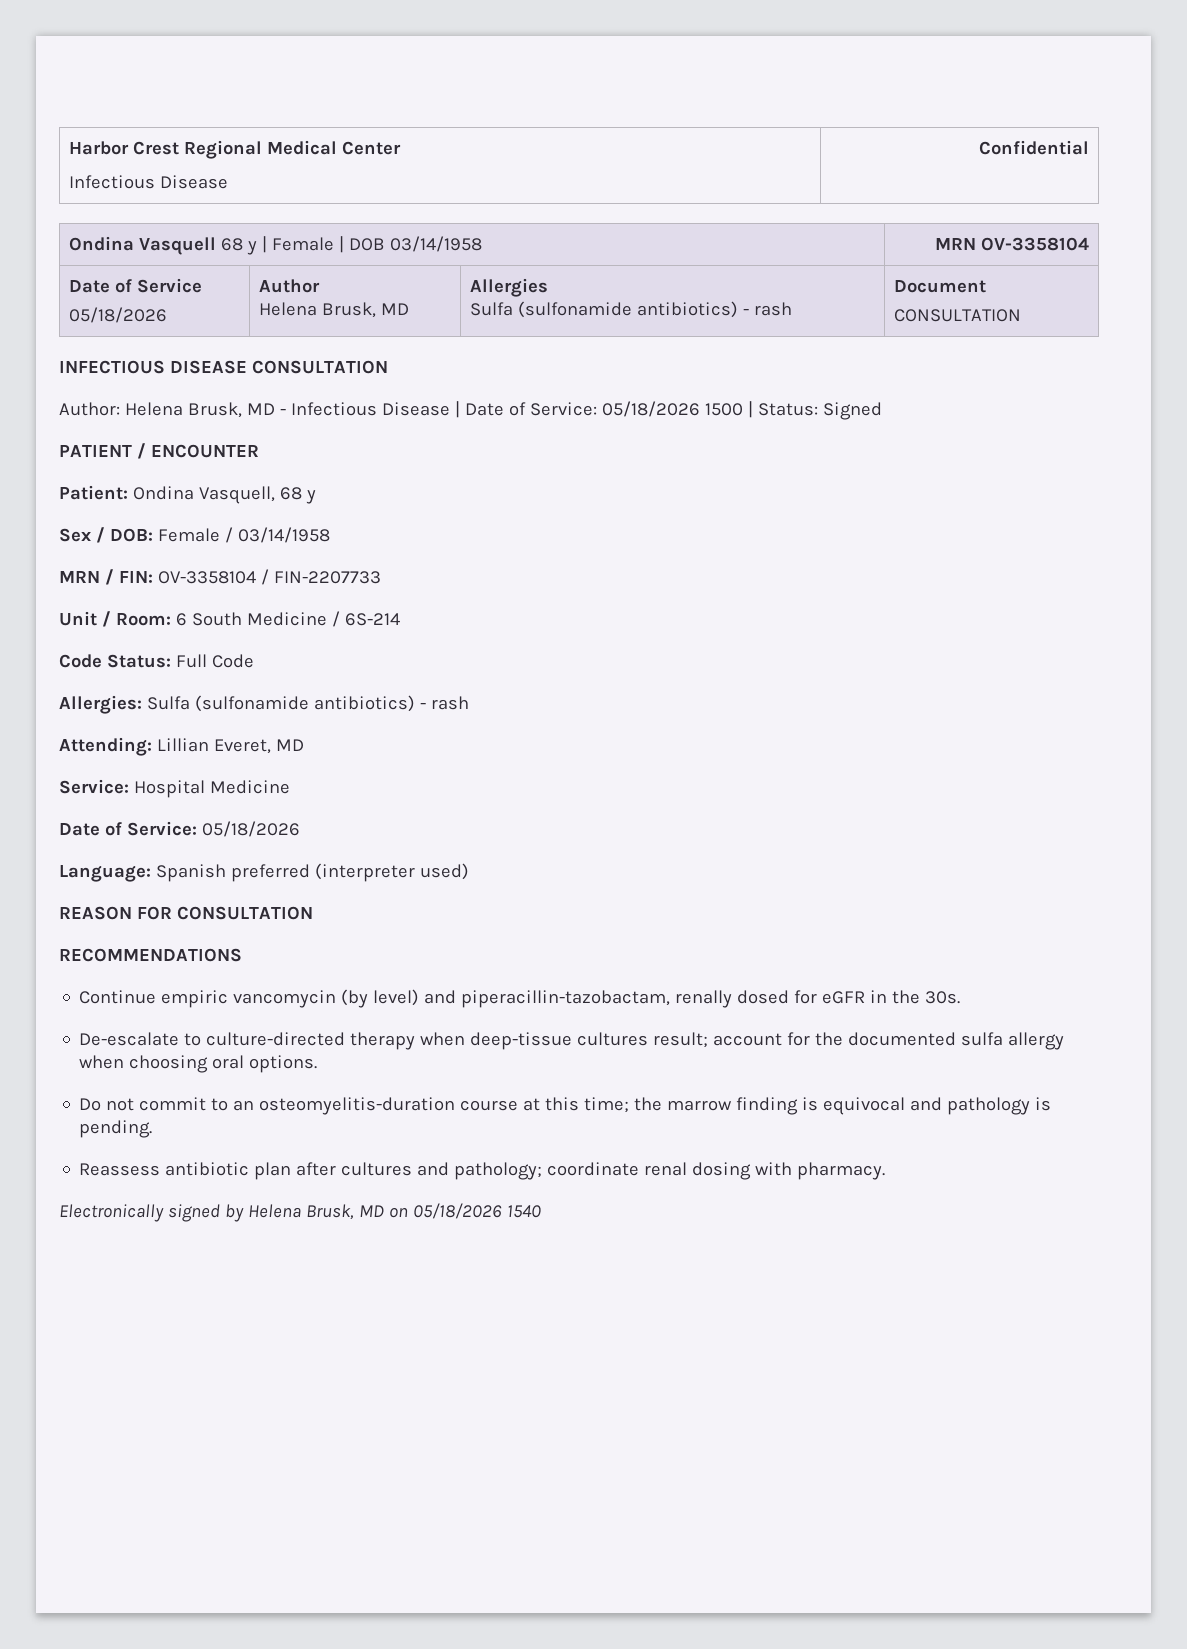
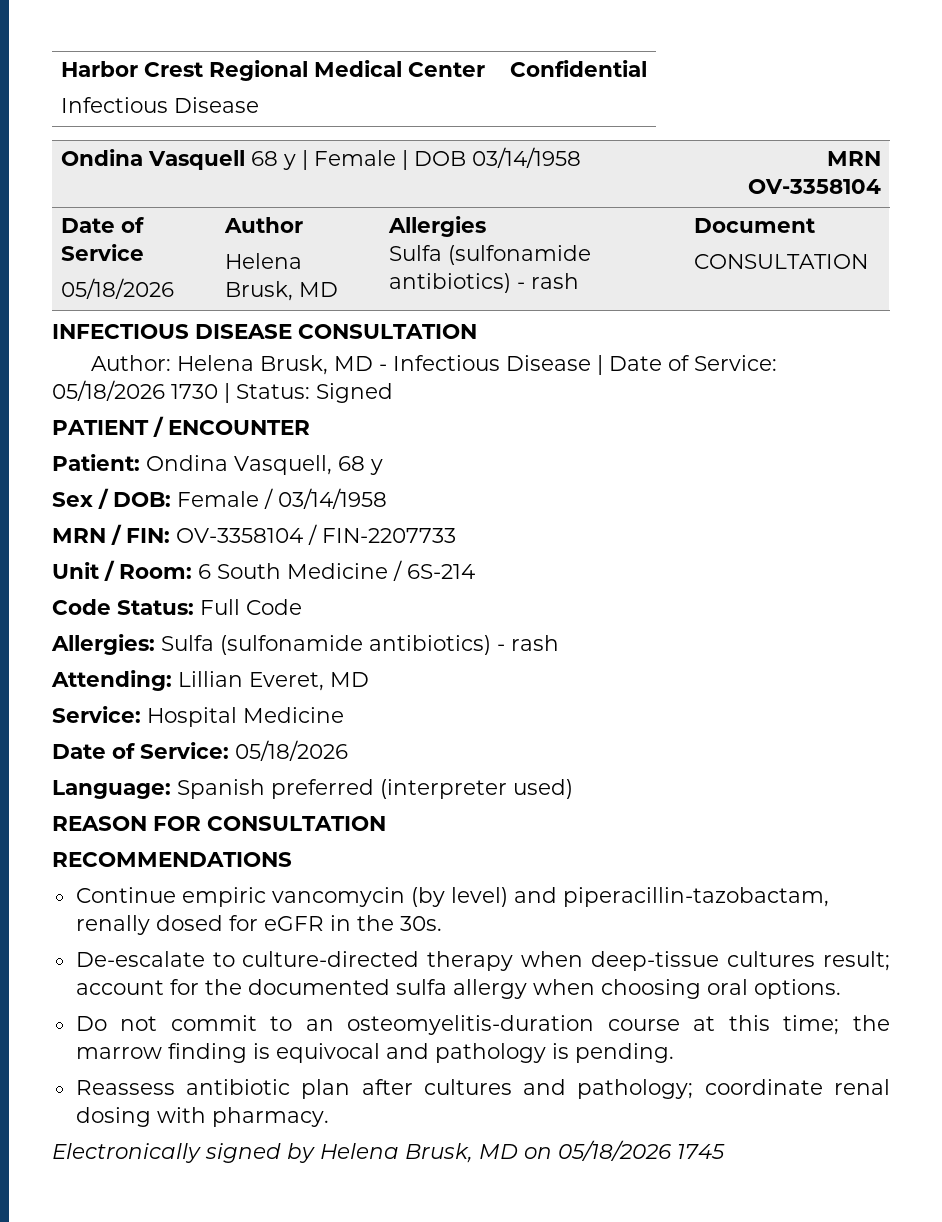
- Author: Helena Brusk, MD - Infectious Disease | Date of Service: 05/18/2026 1500 | Status: Signed
+ Author: Helena Brusk, MD - Infectious Disease | Date of Service: 05/18/2026 1730 | Status: Signed
- Electronically signed by Helena Brusk, MD on 05/18/2026 1540
+ Electronically signed by Helena Brusk, MD on 05/18/2026 1745

